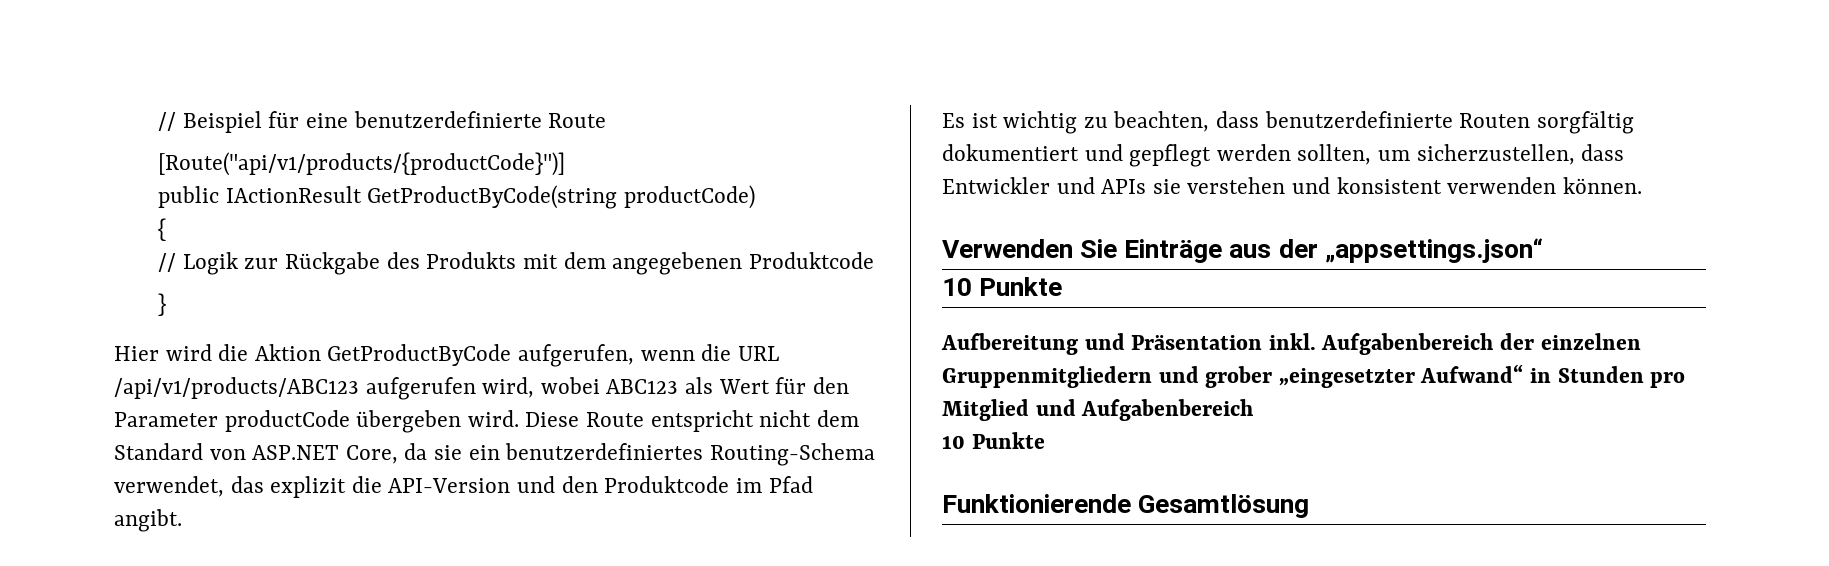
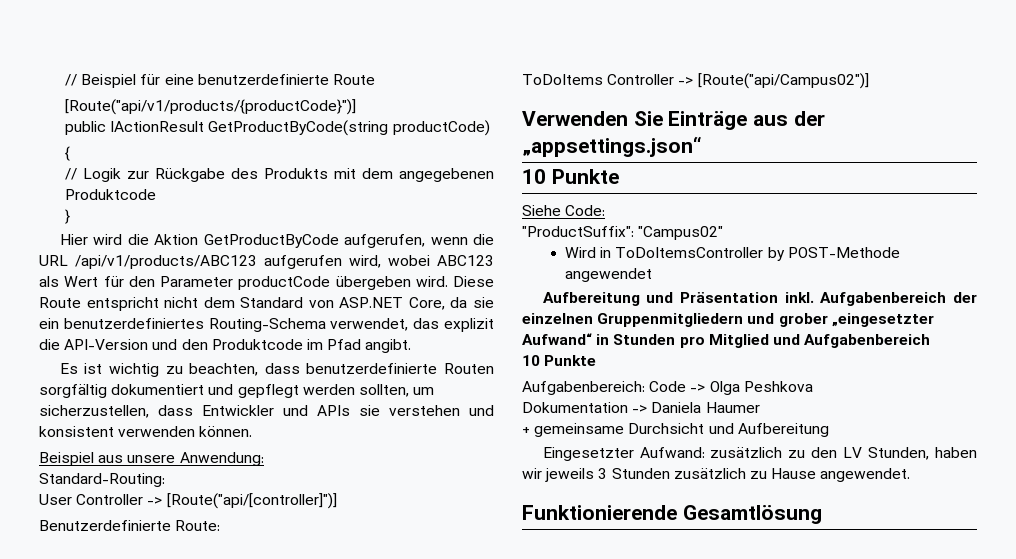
+ Beispiel aus unsere Anwendung:
+ Standard-Routing:
+ User Controller -> [Route("api/[controller]")]
+ Benutzerdefinierte Route:
+ ToDoItems Controller -> [Route("api/Campus02")]
+ Siehe Code:
+ "ProductSuffix": "Campus02"
+ Wird in ToDoItemsController by POST-Methode angewendet
+ Aufgabenbereich: Code -> Olga Peshkova
+ Dokumentation -> Daniela Haumer
+ + gemeinsame Durchsicht und Aufbereitung
+ Eingesetzter Aufwand: zusätzlich zu den LV Stunden, haben wir jeweils 3 Stunden zusätzlich zu Hause angewendet.

